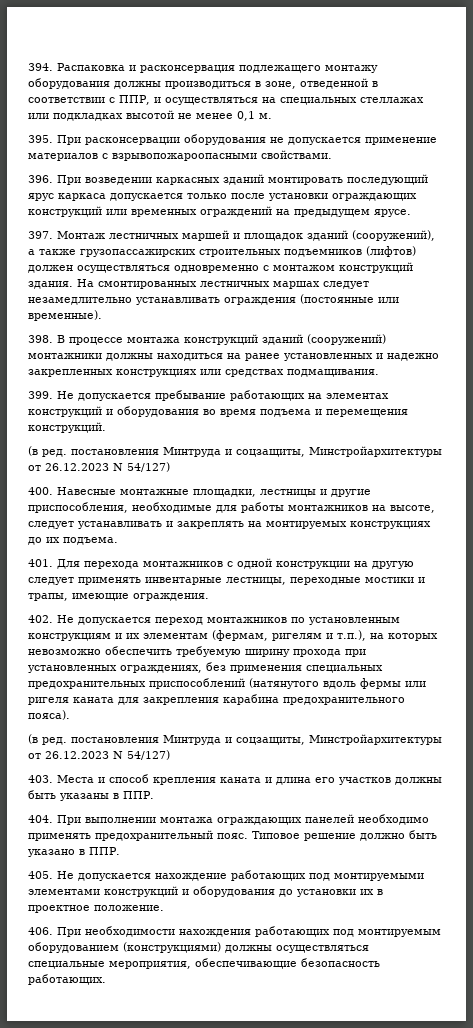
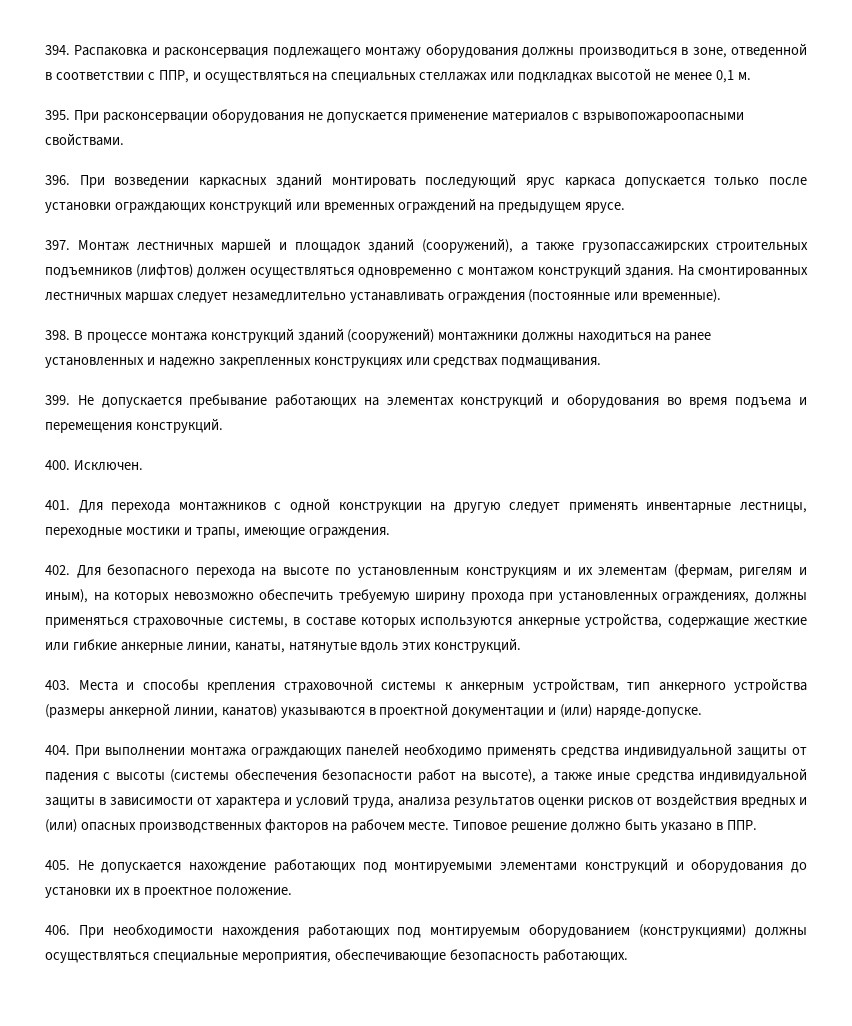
  399. Не допускается пребывание работающих на элементах конструкций и оборудования во время подъема и перемещения конструкций.
- (в ред. постановления Минтруда и соцзащиты, Минстройархитектуры от 26.12.2023 N 54/127)
- 400. Навесные монтажные площадки, лестницы и другие приспособления, необходимые для работы монтажников на высоте, следует устанавливать и закреплять на монтируемых конструкциях до их подъема.
+ 400. Исключен.
- 402. Не допускается переход монтажников по установленным конструкциям и их элементам (фермам, ригелям и т.п.), на которых невозможно обеспечить требуемую ширину прохода при установленных ограждениях, без применения специальных предохранительных приспособлений (натянутого вдоль фермы или ригеля каната для закрепления карабина предохранительного пояса).
- (в ред. постановления Минтруда и соцзащиты, Минстройархитектуры от 26.12.2023 N 54/127)
- 403. Места и способ крепления каната и длина его участков должны быть указаны в ППР.
+ 402. Для безопасного перехода на высоте по установленным конструкциям и их элементам (фермам, ригелям и иным), на которых невозможно обеспечить требуемую ширину прохода при установленных ограждениях, должны применяться страховочные системы, в составе которых используются анкерные устройства, содержащие жесткие или гибкие анкерные линии, канаты, натянутые вдоль этих конструкций.
+ 403. Места и способы крепления страховочной системы к анкерным устройствам, тип анкерного устройства (размеры анкерной линии, канатов) указываются в проектной документации и (или) наряде-допуске.
- 404. При выполнении монтажа ограждающих панелей необходимо применять предохранительный пояс.
+ 404. При выполнении монтажа ограждающих панелей необходимо применять средства индивидуальной защиты от падения с высоты (системы обеспечения безопасности работ на высоте), а также иные средства индивидуальной защиты в зависимости от характера и условий труда, анализа результатов оценки рисков от воздействия вредных и (или) опасных производственных факторов на рабочем месте.

